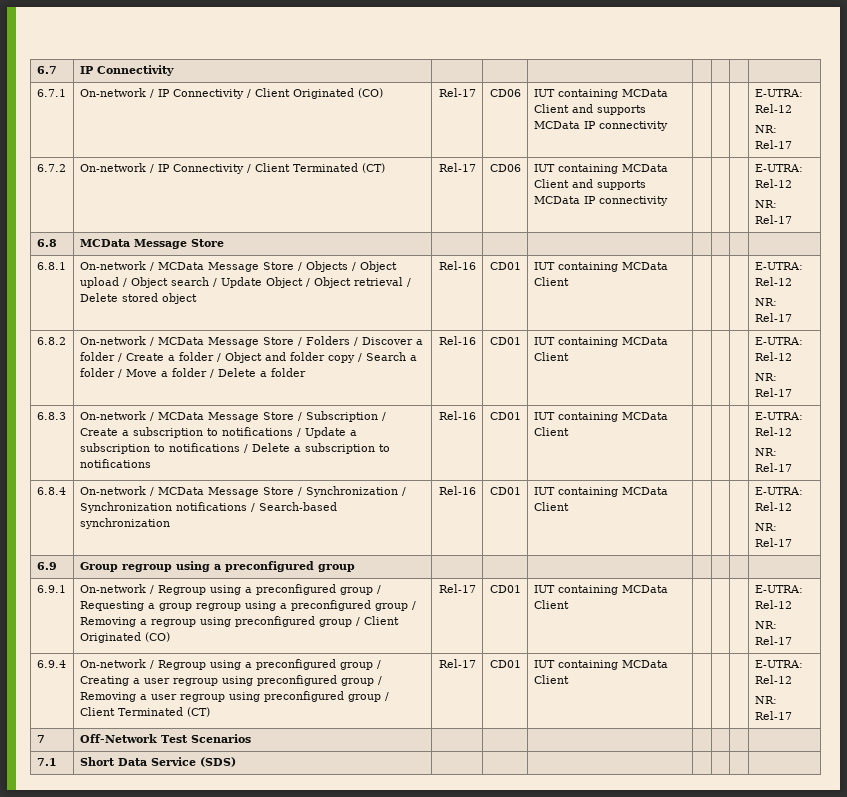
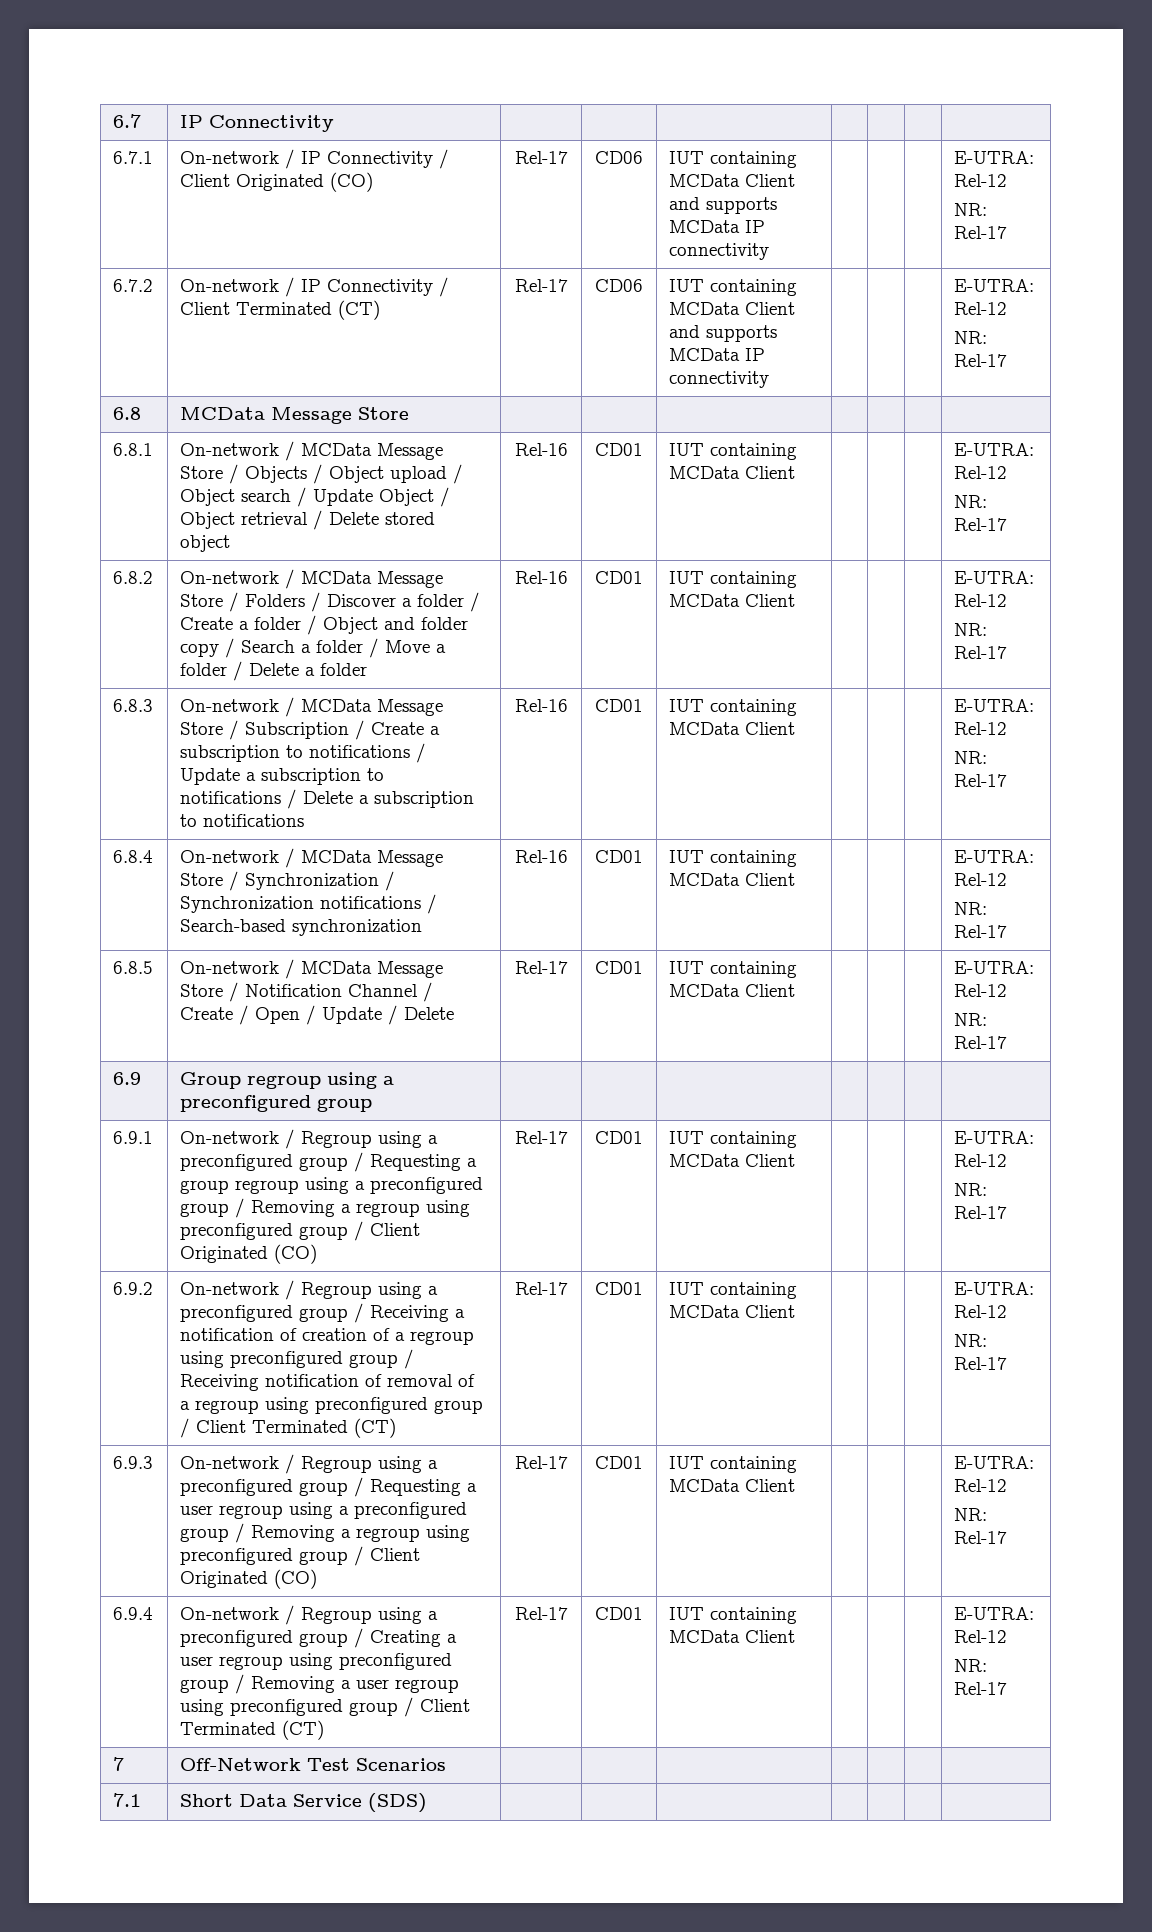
+ 6.8.5 | On-network / MCData Message Store / Notification Channel / Create / Open / Update / Delete | Rel-17 | CD01 | IUT containing MCData Client | | | | E-UTRA: Rel-12
+ NR: Rel-17
+ 6.9.2 | On-network / Regroup using a preconfigured group / Receiving a notification of creation of a regroup using preconfigured group / Receiving notification of removal of a regroup using preconfigured group / Client Terminated (CT) | Rel-17 | CD01 | IUT containing MCData Client | | | | E-UTRA: Rel-12
+ NR: Rel-17
+ 6.9.3 | On-network / Regroup using a preconfigured group / Requesting a user regroup using a preconfigured group / Removing a regroup using preconfigured group / Client Originated (CO) | Rel-17 | CD01 | IUT containing MCData Client | | | | E-UTRA: Rel-12
+ NR: Rel-17

